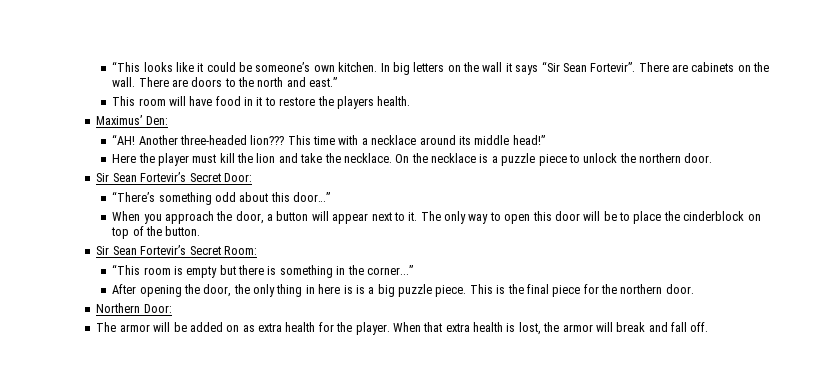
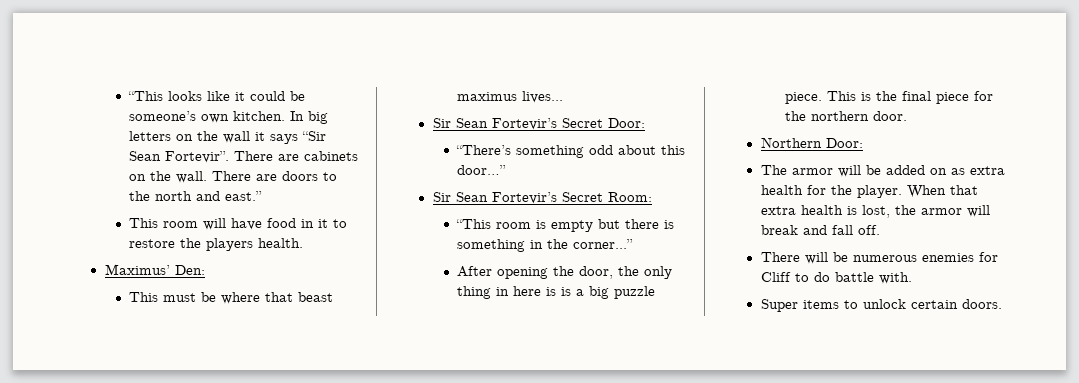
- “AH! Another three-headed lion??? This time with a necklace around its middle head!”
- Here the player must kill the lion and take the necklace. On the necklace is a puzzle piece to unlock the northern door.
+ This must be where that beast maximus lives...
- When you approach the door, a button will appear next to it. The only way to open this door will be to place the cinderblock on top of the button.
+ There will be numerous enemies for Cliff to do battle with.
+ Super items to unlock certain doors.

